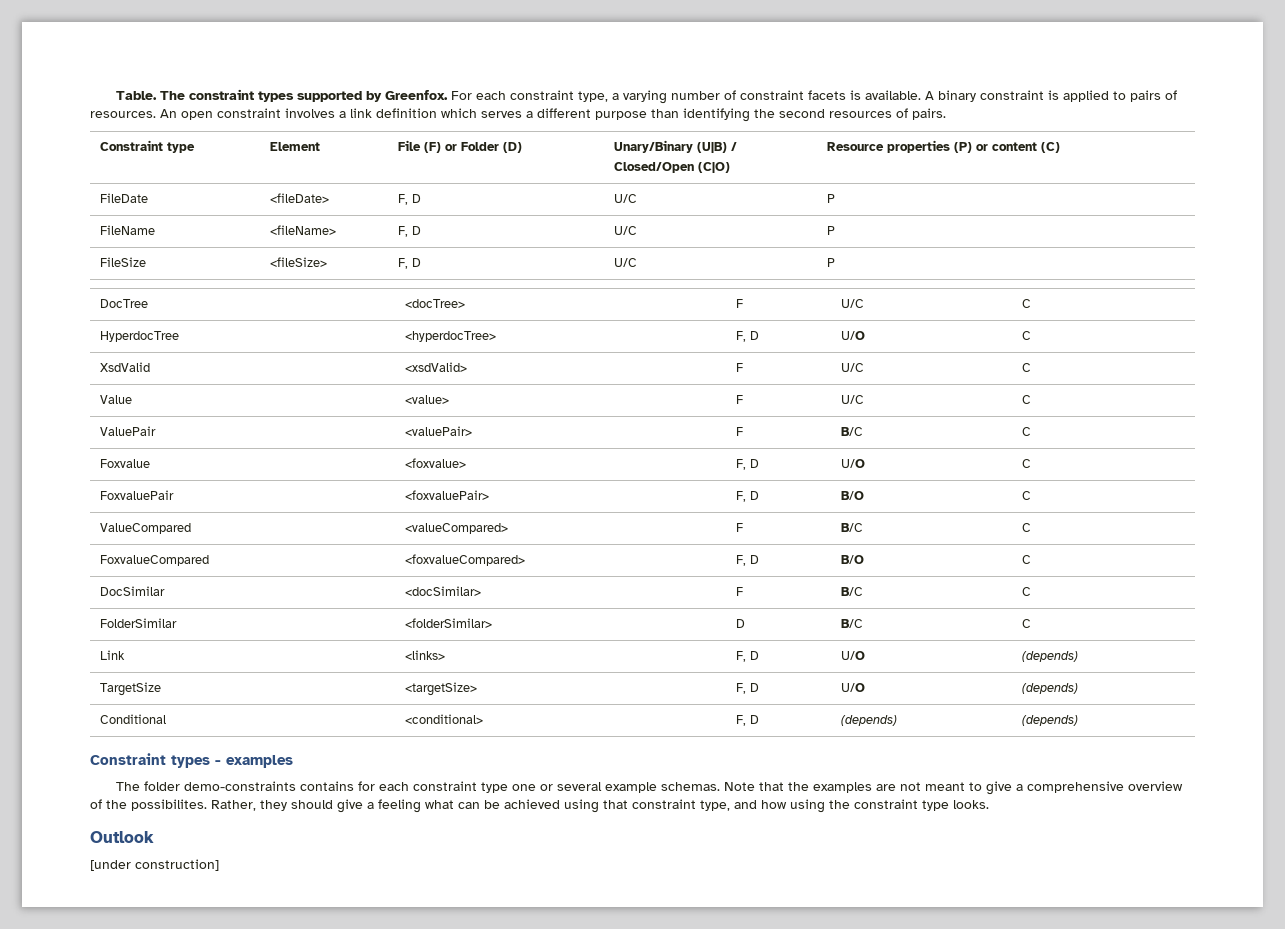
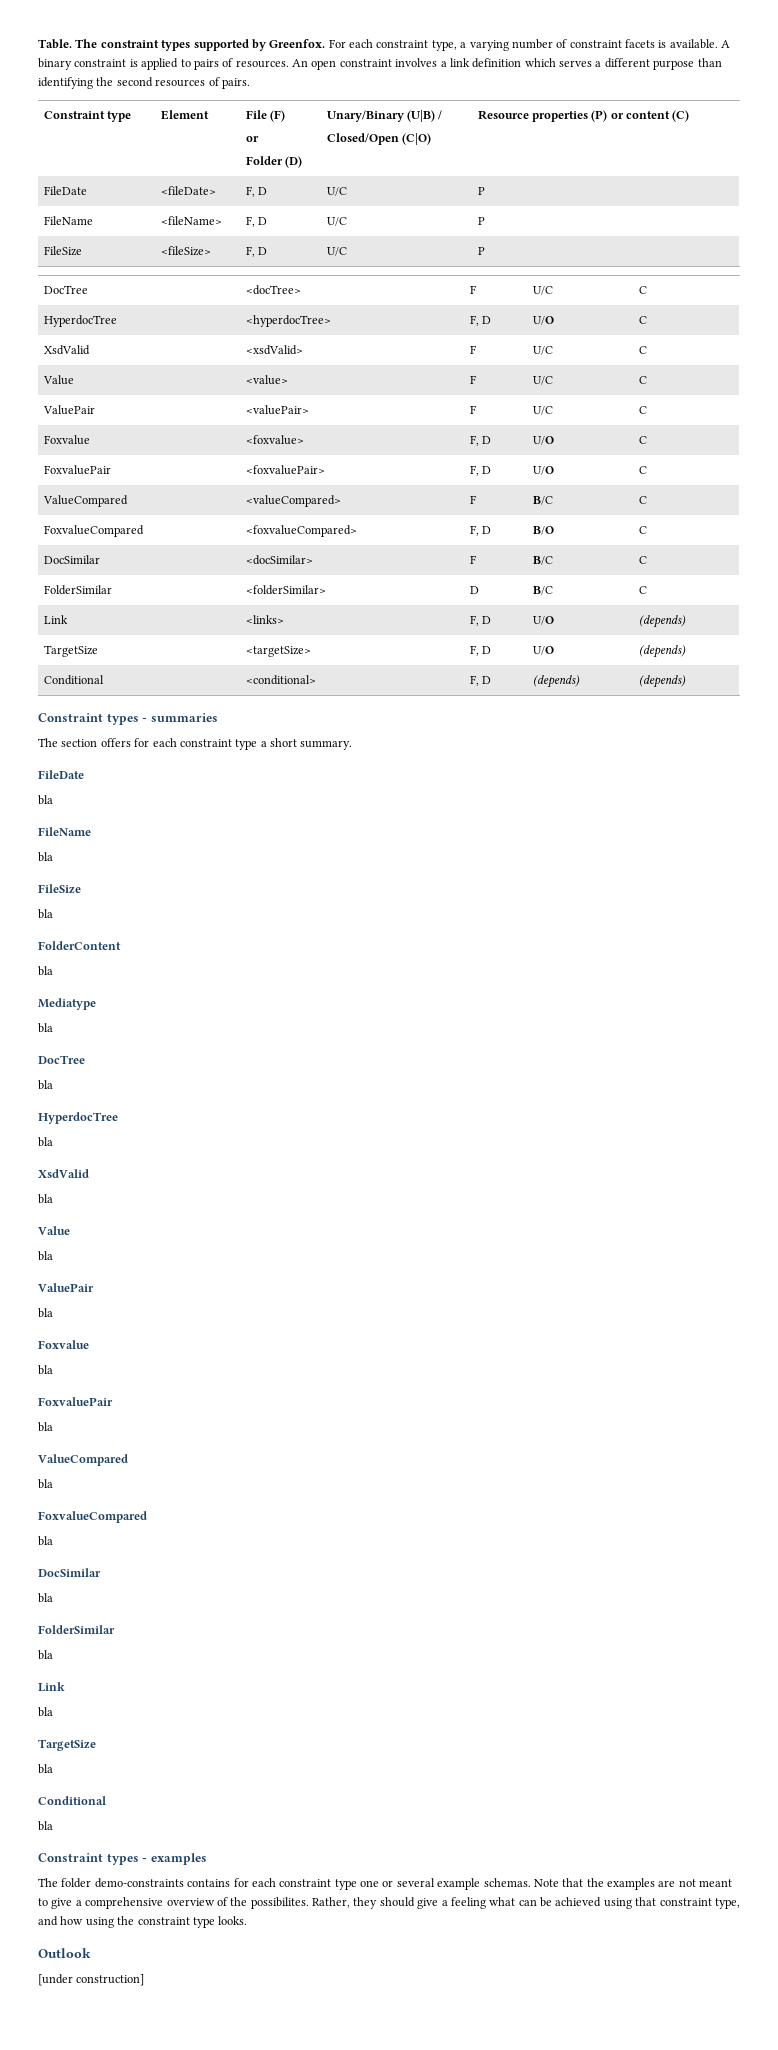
- Constraint type | Element | File (F) or Folder (D) | Unary/Binary (U|B) /
+ Constraint type | Element | File (F)
+ or
+ Folder (D) | Unary/Binary (U|B) /
- ValuePair | <valuePair> | F | B/C | C
+ ValuePair | <valuePair> | F | U/C | C
- FoxvaluePair | <foxvaluePair> | F, D | B/O | C
+ FoxvaluePair | <foxvaluePair> | F, D | U/O | C
+ Constraint types - summaries
+ The section offers for each constraint type a short summary.
+ FileDate
+ bla
+ FileName
+ bla
+ FileSize
+ bla
+ FolderContent
+ bla
+ Mediatype
+ bla
+ DocTree
+ bla
+ HyperdocTree
+ bla
+ XsdValid
+ bla
+ Value
+ bla
+ ValuePair
+ bla
+ Foxvalue
+ bla
+ FoxvaluePair
+ bla
+ ValueCompared
+ bla
+ FoxvalueCompared
+ bla
+ DocSimilar
+ bla
+ FolderSimilar
+ bla
+ Link
+ bla
+ TargetSize
+ bla
+ Conditional
+ bla

